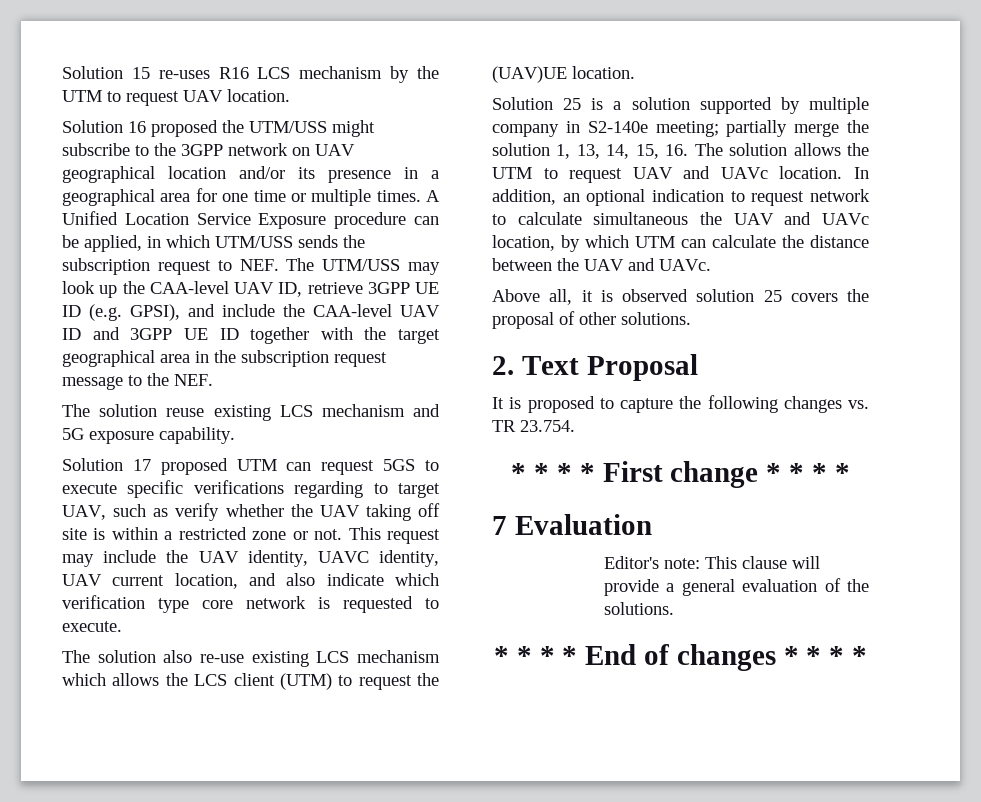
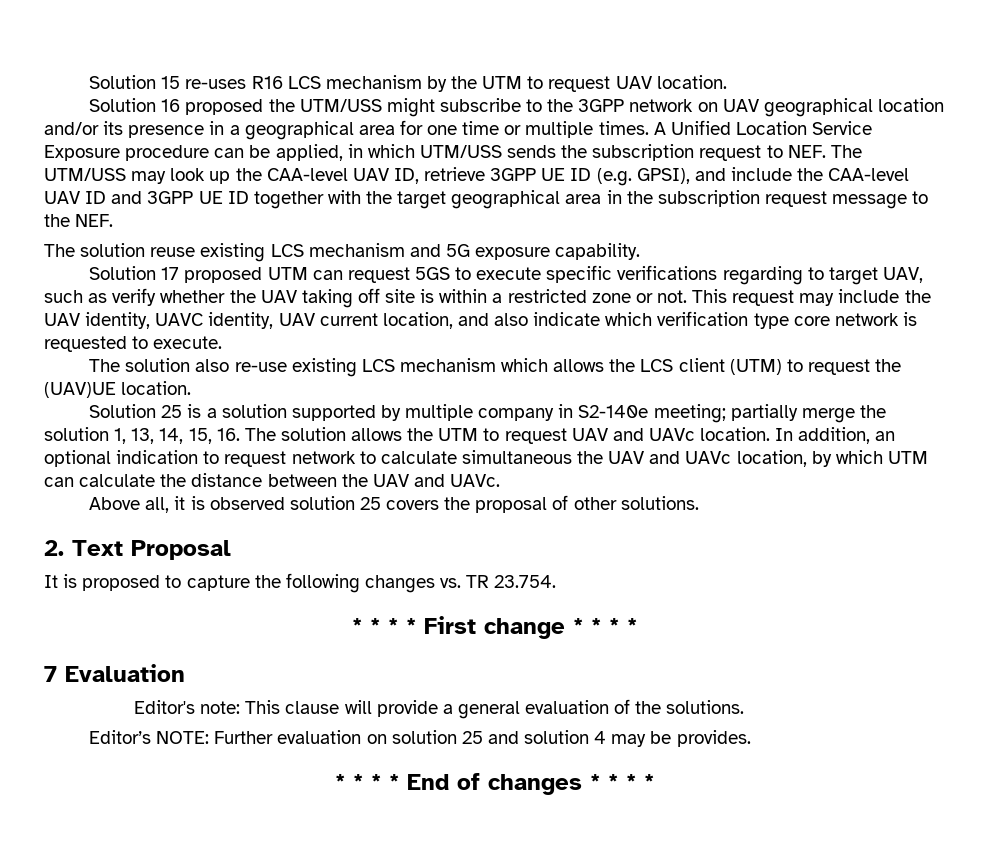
+ Editor’s NOTE: Further evaluation on solution 25 and solution 4 may be provides.

